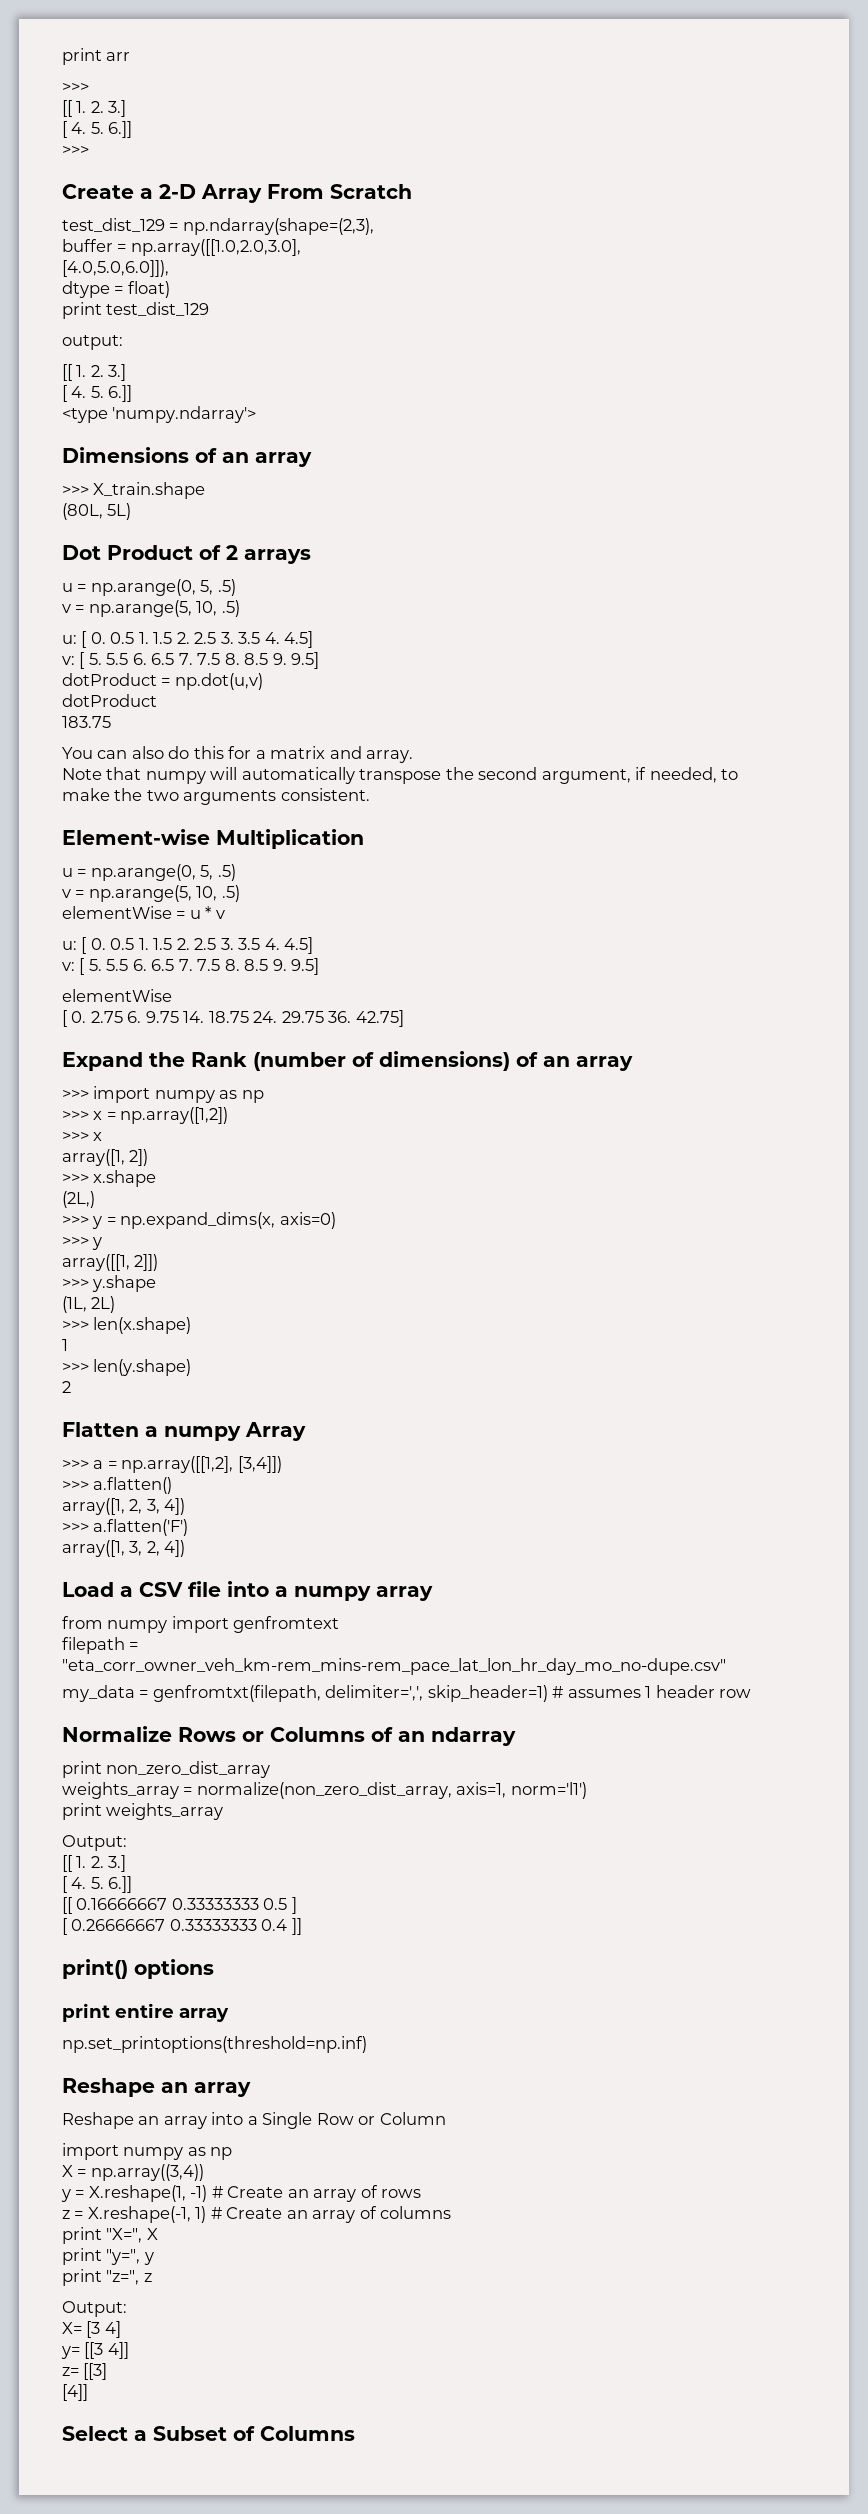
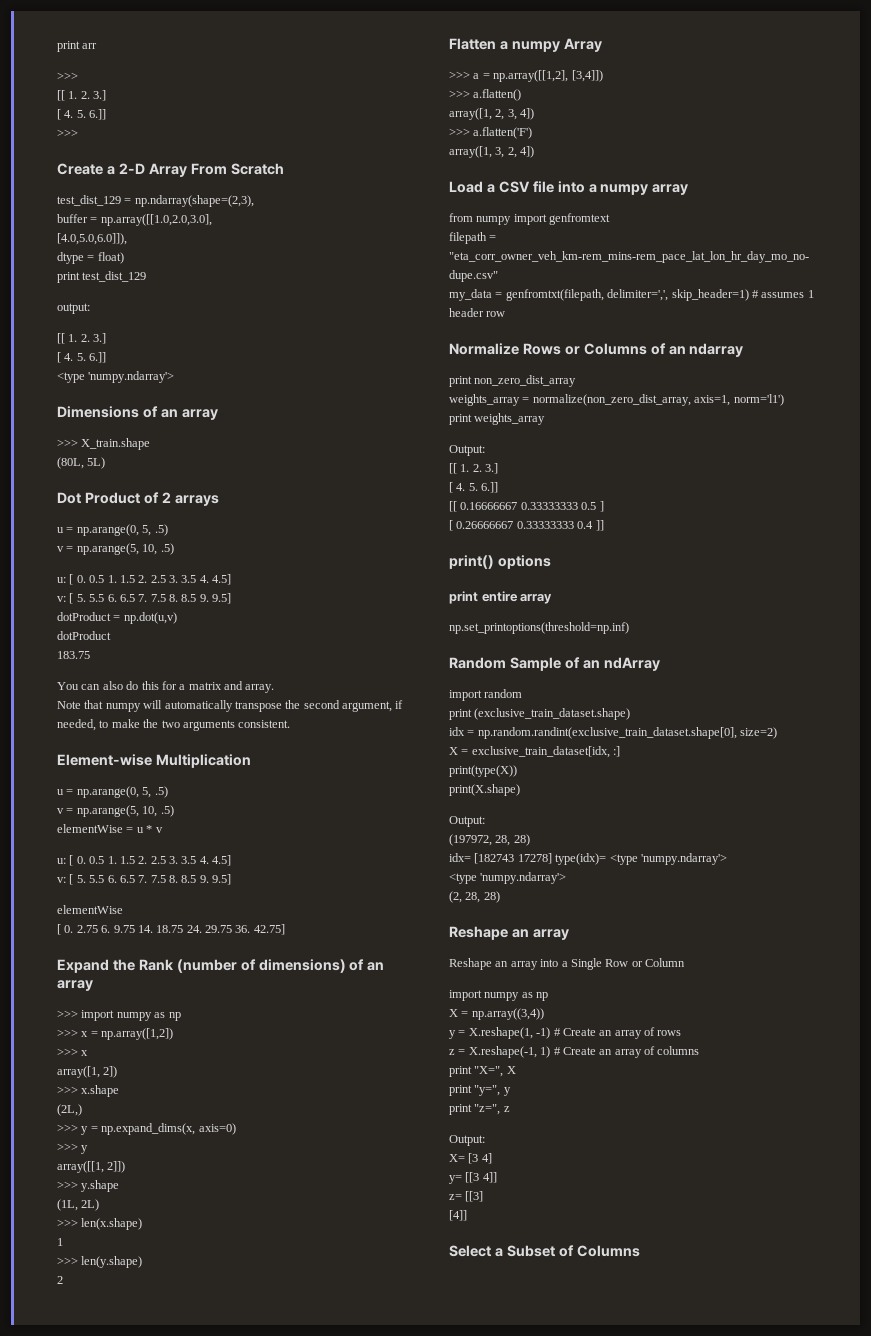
+ Random Sample of an ndArray
+ import random
+ print (exclusive_train_dataset.shape)
+ idx = np.random.randint(exclusive_train_dataset.shape[0], size=2)
+ X = exclusive_train_dataset[idx, :]
+ print(type(X))
+ print(X.shape)
+ Output:
+ (197972, 28, 28)
+ idx= [182743 17278] type(idx)= <type 'numpy.ndarray'>
+ <type 'numpy.ndarray'>
+ (2, 28, 28)

